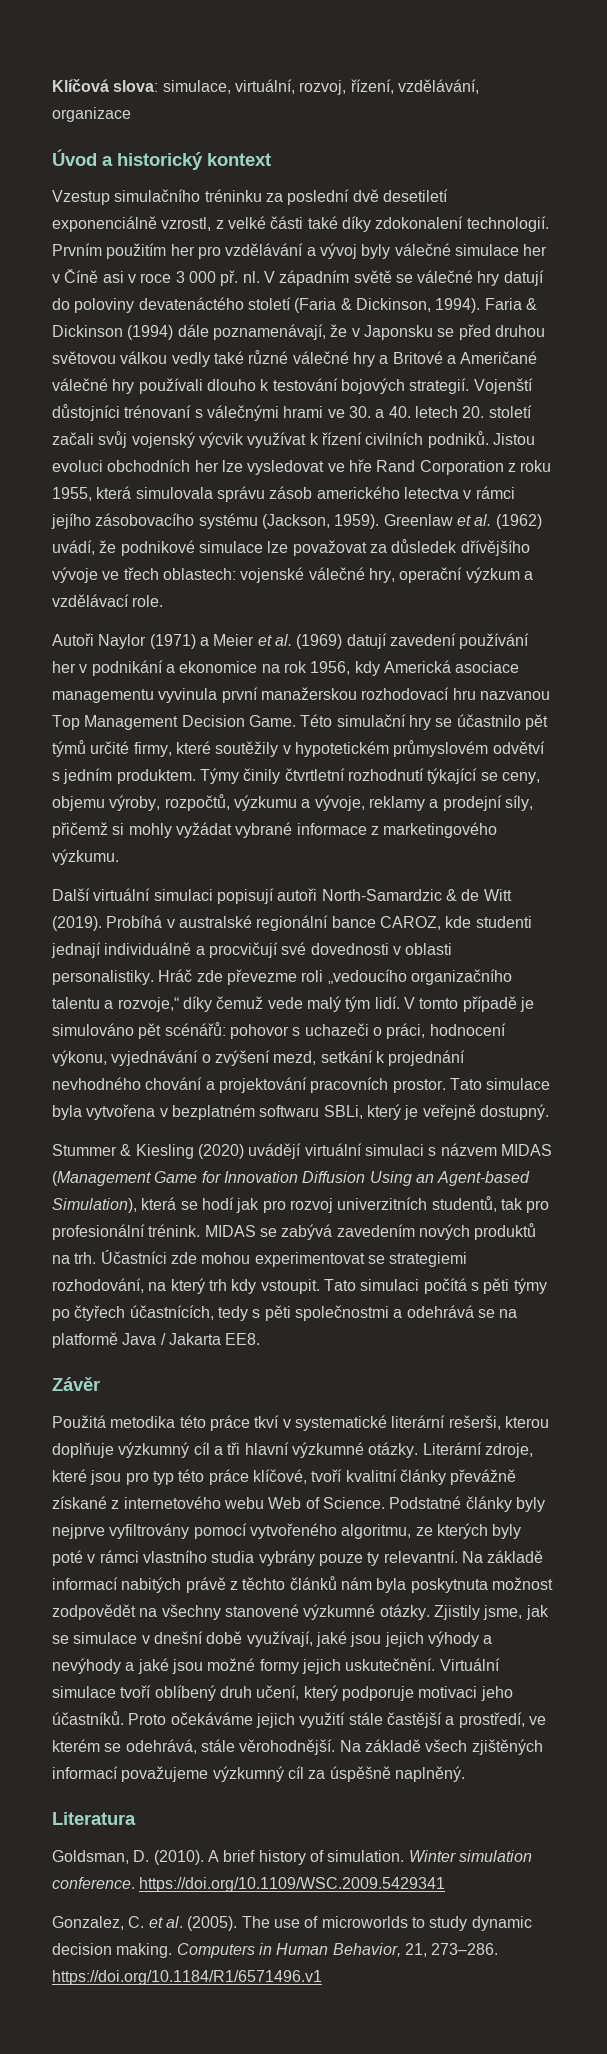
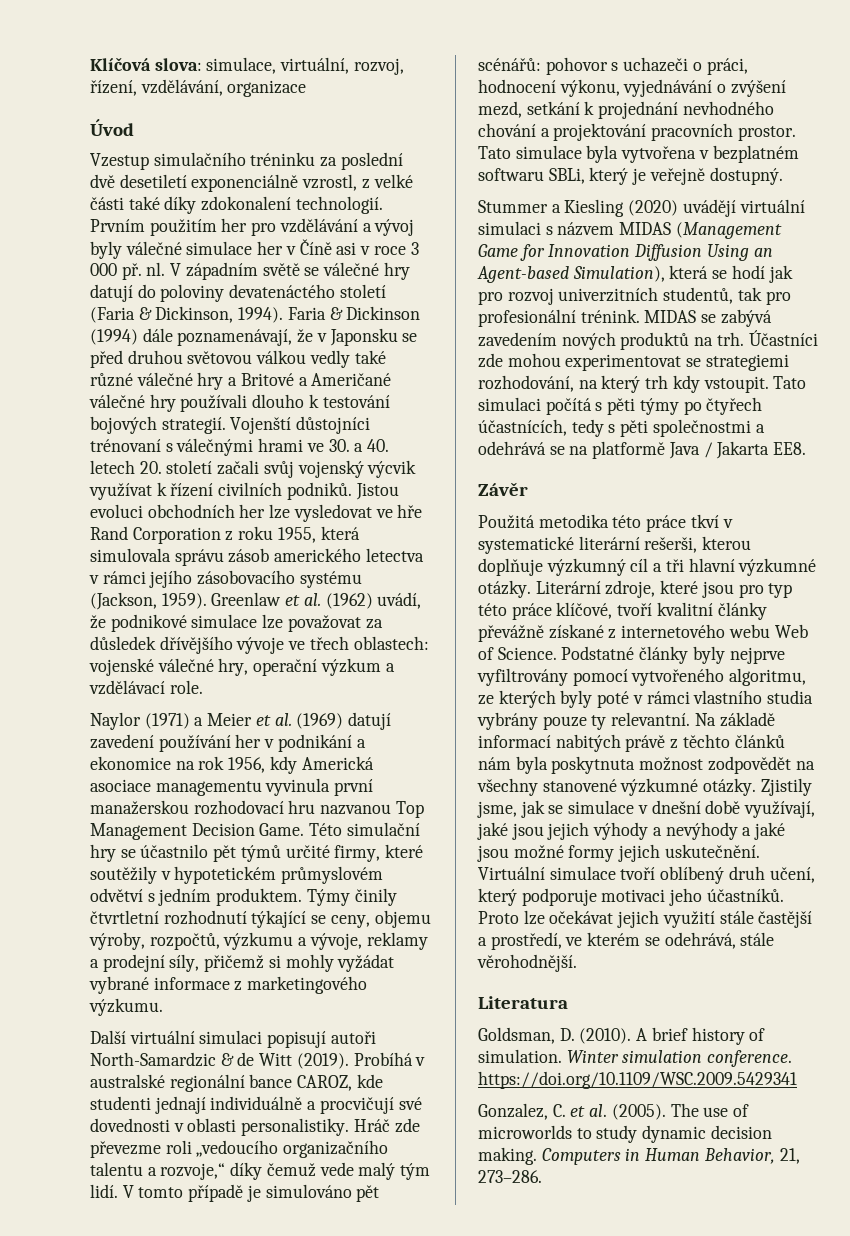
- Úvod a historický kontext
+ Úvod
- Autoři Naylor (1971) a Meier et al. (1969) datují zavedení používání her v podnikání a ekonomice na rok 1956, kdy Americká asociace managementu vyvinula první manažerskou rozhodovací hru nazvanou Top Management Decision Game.
+ Naylor (1971) a Meier et al. (1969) datují zavedení používání her v podnikání a ekonomice na rok 1956, kdy Americká asociace managementu vyvinula první manažerskou rozhodovací hru nazvanou Top Management Decision Game.
- Stummer & Kiesling (2020) uvádějí virtuální simulaci s názvem MIDAS (Management Game for Innovation Diffusion Using an Agent-based Simulation), která se hodí jak pro rozvoj univerzitních studentů, tak pro profesionální trénink.
+ Stummer a Kiesling (2020) uvádějí virtuální simulaci s názvem MIDAS (Management Game for Innovation Diffusion Using an Agent-based Simulation), která se hodí jak pro rozvoj univerzitních studentů, tak pro profesionální trénink.
- Proto očekáváme jejich využití stále častější a prostředí, ve kterém se odehrává, stále věrohodnější. Na základě všech zjištěných informací považujeme výzkumný cíl za úspěšně naplněný.
+ Proto lze očekávat jejich využití stále častější a prostředí, ve kterém se odehrává, stále věrohodnější.
- Computers in Human Behavior, 21, 273–286. https://doi.org/10.1184/R1/6571496.v1
+ Computers in Human Behavior, 21, 273–286.

